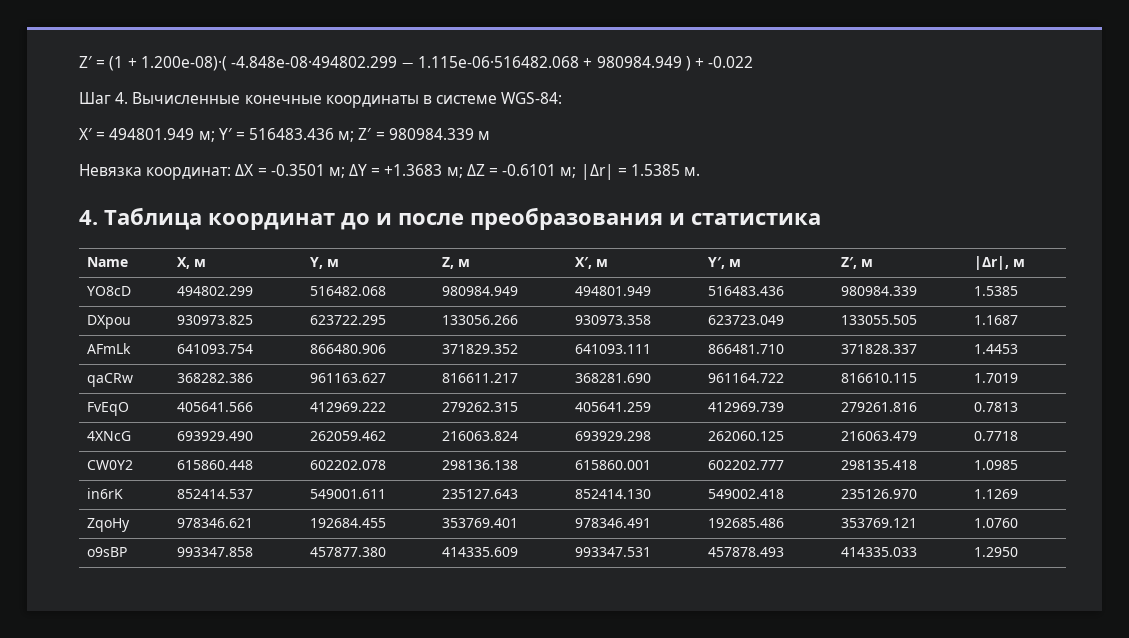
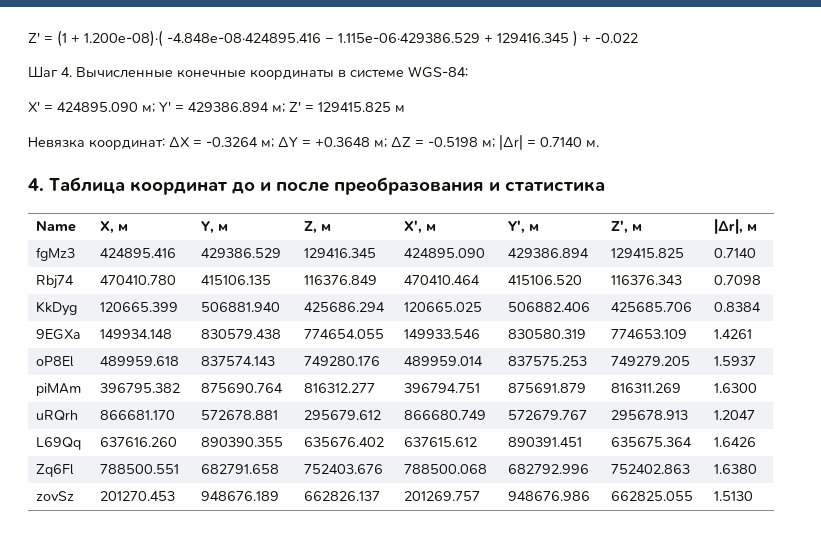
- Z′ = (1 + 1.200e-08)·( -4.848e-08·494802.299 − 1.115e-06·516482.068 + 980984.949 ) + -0.022
+ Z′ = (1 + 1.200e-08)·( -4.848e-08·424895.416 − 1.115e-06·429386.529 + 129416.345 ) + -0.022
- X′ = 494801.949 м; Y′ = 516483.436 м; Z′ = 980984.339 м
+ X′ = 424895.090 м; Y′ = 429386.894 м; Z′ = 129415.825 м
- Невязка координат: ΔX = -0.3501 м; ΔY = +1.3683 м; ΔZ = -0.6101 м; |Δr| = 1.5385 м.
+ Невязка координат: ΔX = -0.3264 м; ΔY = +0.3648 м; ΔZ = -0.5198 м; |Δr| = 0.7140 м.
- YO8cD | 494802.299 | 516482.068 | 980984.949 | 494801.949 | 516483.436 | 980984.339 | 1.5385
- DXpou | 930973.825 | 623722.295 | 133056.266 | 930973.358 | 623723.049 | 133055.505 | 1.1687
- AFmLk | 641093.754 | 866480.906 | 371829.352 | 641093.111 | 866481.710 | 371828.337 | 1.4453
- qaCRw | 368282.386 | 961163.627 | 816611.217 | 368281.690 | 961164.722 | 816610.115 | 1.7019
- FvEqO | 405641.566 | 412969.222 | 279262.315 | 405641.259 | 412969.739 | 279261.816 | 0.7813
- 4XNcG | 693929.490 | 262059.462 | 216063.824 | 693929.298 | 262060.125 | 216063.479 | 0.7718
- CW0Y2 | 615860.448 | 602202.078 | 298136.138 | 615860.001 | 602202.777 | 298135.418 | 1.0985
- in6rK | 852414.537 | 549001.611 | 235127.643 | 852414.130 | 549002.418 | 235126.970 | 1.1269
- ZqoHy | 978346.621 | 192684.455 | 353769.401 | 978346.491 | 192685.486 | 353769.121 | 1.0760
- o9sBP | 993347.858 | 457877.380 | 414335.609 | 993347.531 | 457878.493 | 414335.033 | 1.2950
+ fgMz3 | 424895.416 | 429386.529 | 129416.345 | 424895.090 | 429386.894 | 129415.825 | 0.7140
+ Rbj74 | 470410.780 | 415106.135 | 116376.849 | 470410.464 | 415106.520 | 116376.343 | 0.7098
+ KkDyg | 120665.399 | 506881.940 | 425686.294 | 120665.025 | 506882.406 | 425685.706 | 0.8384
+ 9EGXa | 149934.148 | 830579.438 | 774654.055 | 149933.546 | 830580.319 | 774653.109 | 1.4261
+ oP8El | 489959.618 | 837574.143 | 749280.176 | 489959.014 | 837575.253 | 749279.205 | 1.5937
+ piMAm | 396795.382 | 875690.764 | 816312.277 | 396794.751 | 875691.879 | 816311.269 | 1.6300
+ uRQrh | 866681.170 | 572678.881 | 295679.612 | 866680.749 | 572679.767 | 295678.913 | 1.2047
+ L69Qq | 637616.260 | 890390.355 | 635676.402 | 637615.612 | 890391.451 | 635675.364 | 1.6426
+ Zq6Fl | 788500.551 | 682791.658 | 752403.676 | 788500.068 | 682792.996 | 752402.863 | 1.6380
+ zovSz | 201270.453 | 948676.189 | 662826.137 | 201269.757 | 948676.986 | 662825.055 | 1.5130

